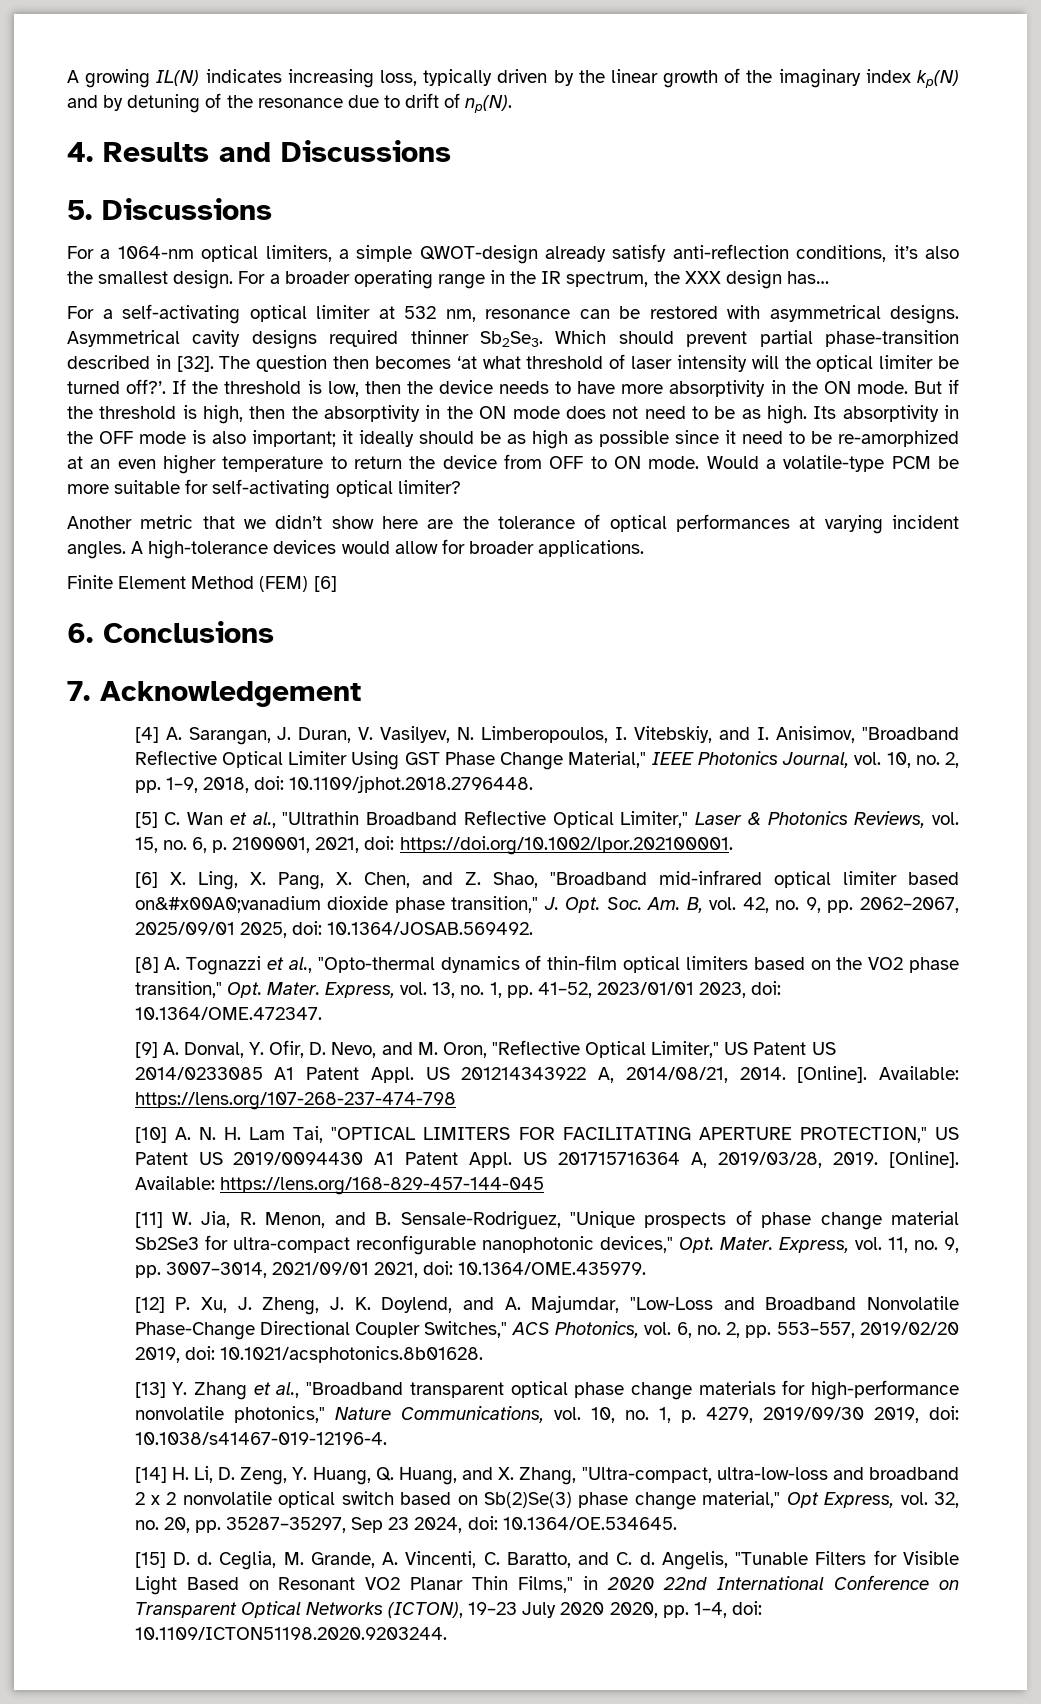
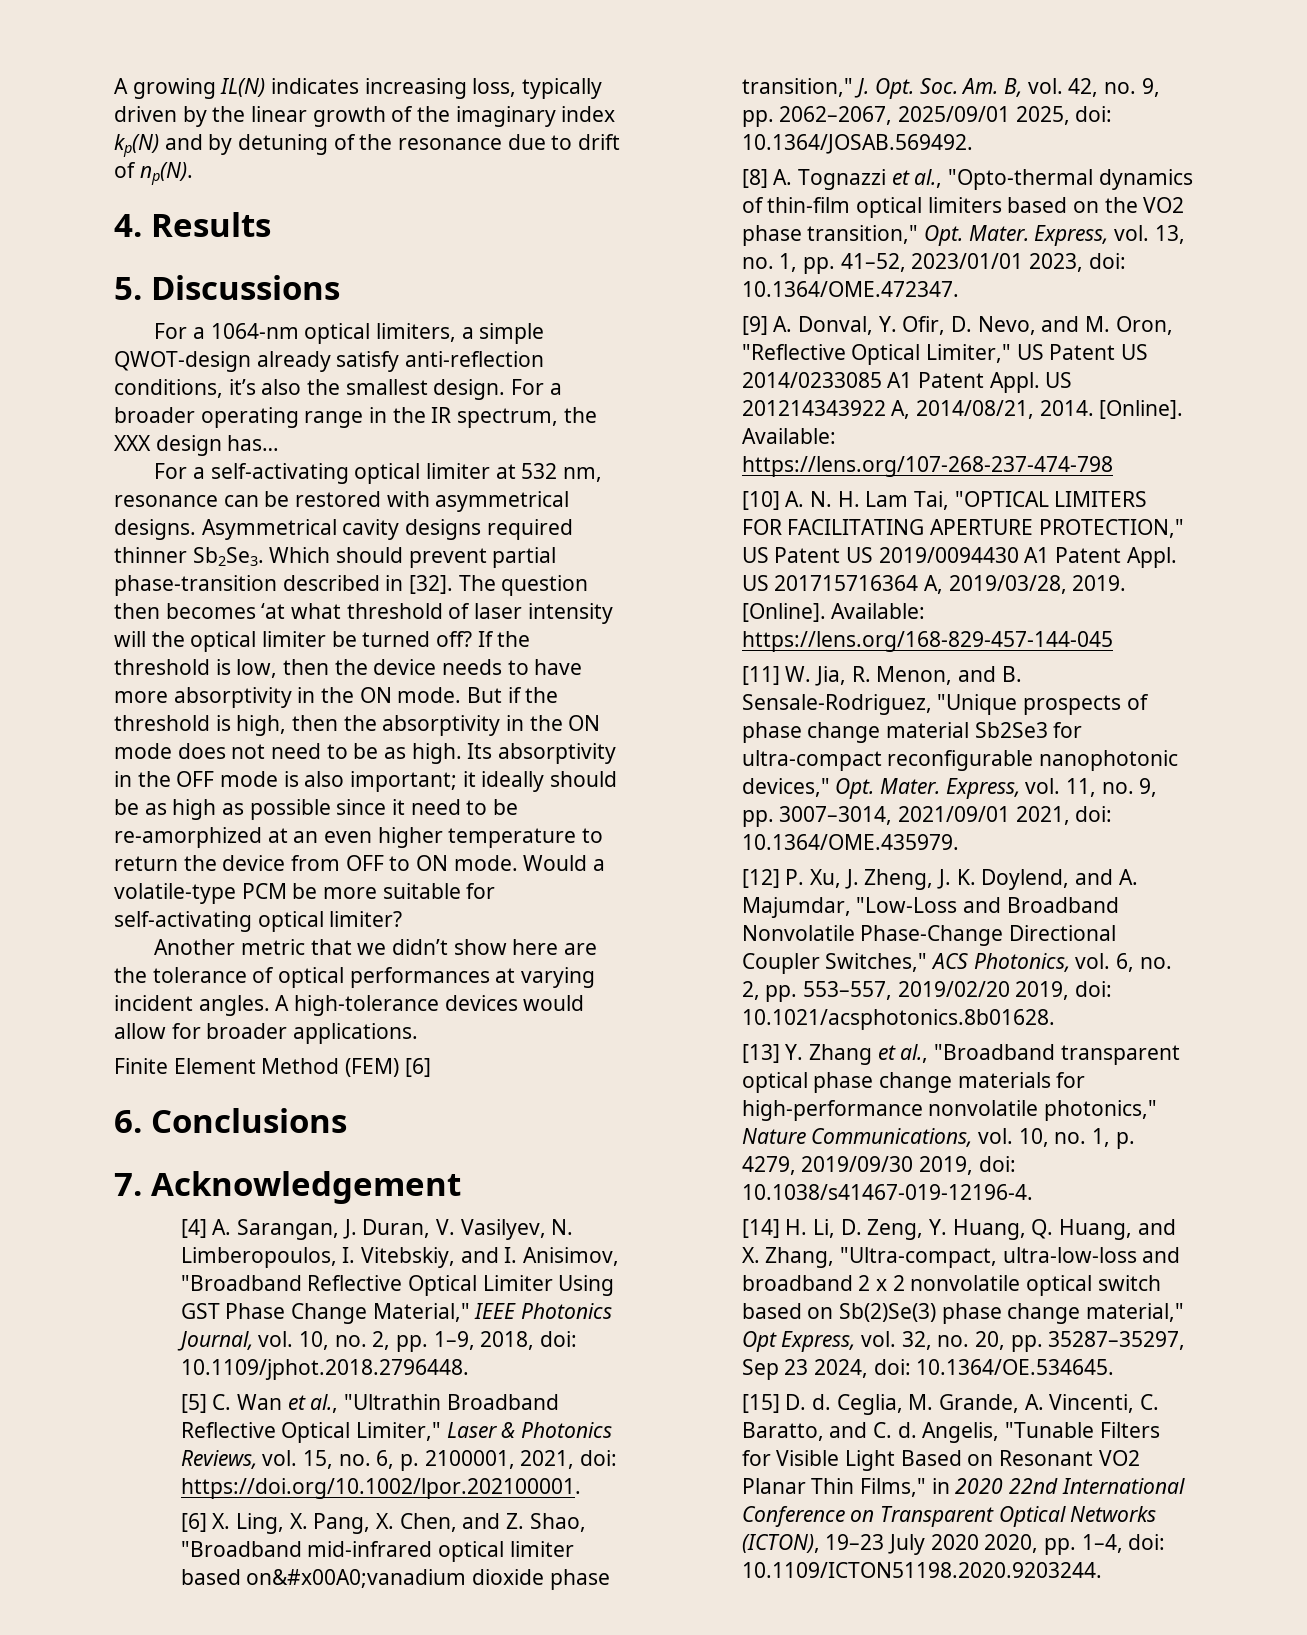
- 4. Results and Discussions
+ 4. Results
- The question then becomes ‘at what threshold of laser intensity will the optical limiter be turned off?’.
+ The question then becomes ‘at what threshold of laser intensity will the optical limiter be turned off?

